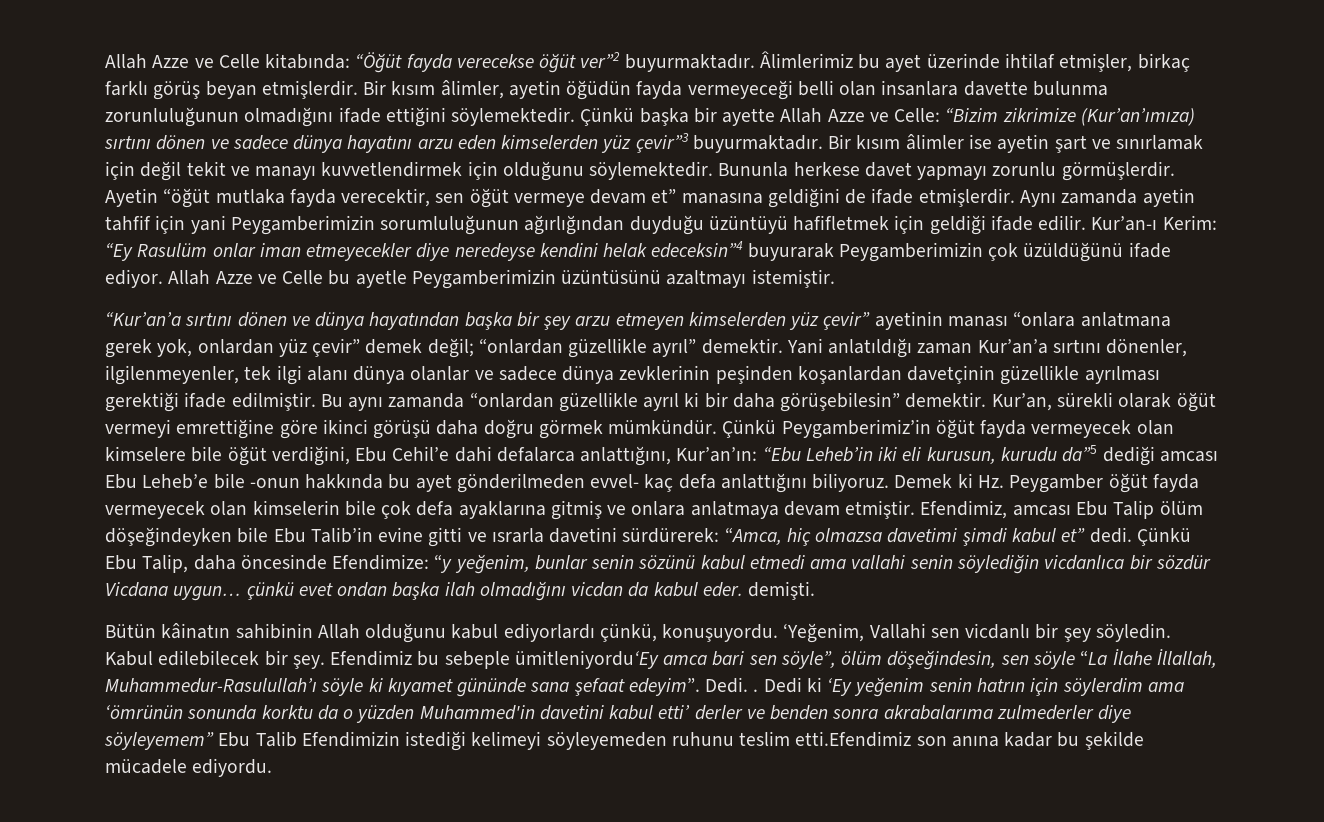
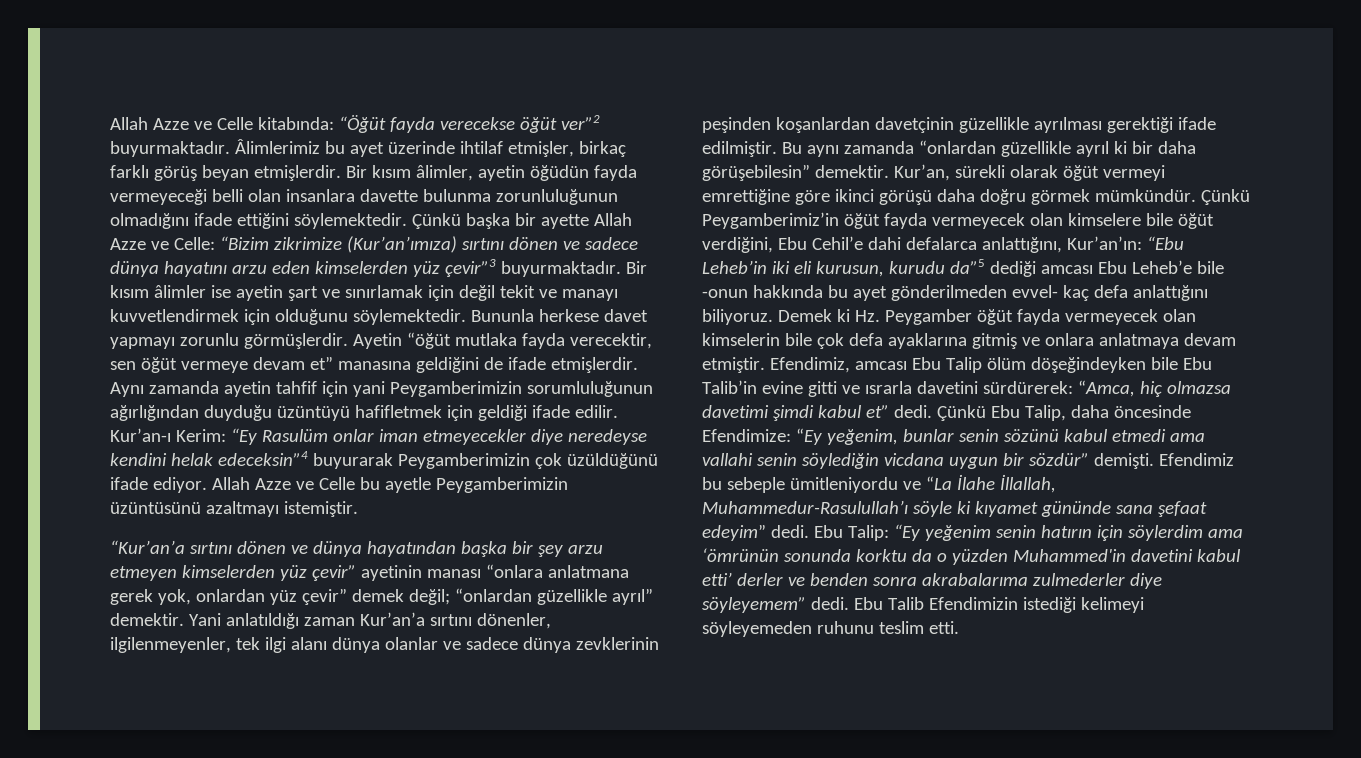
- Çünkü Ebu Talip, daha öncesinde Efendimize: “y yeğenim, bunlar senin sözünü kabul etmedi ama vallahi senin söylediğin vicdanlıca bir sözdür Vicdana uygun… çünkü evet ondan başka ilah olmadığını vicdan da kabul eder. demişti.
- Bütün kâinatın sahibinin Allah olduğunu kabul ediyorlardı çünkü, konuşuyordu. ‘Yeğenim, Vallahi sen vicdanlı bir şey söyledin. Kabul edilebilecek bir şey. Efendimiz bu sebeple ümitleniyordu‘Ey amca bari sen söyle”, ölüm döşeğindesin, sen söyle “La İlahe İllallah, Muhammedur-Rasulullah’ı söyle ki kıyamet gününde sana şefaat edeyim”. Dedi. . Dedi ki ‘Ey yeğenim senin hatrın için söylerdim ama ‘ömrünün sonunda korktu da o yüzden Muhammed'in davetini kabul etti’ derler ve benden sonra akrabalarıma zulmederler diye söyleyemem” Ebu Talib Efendimizin istediği kelimeyi söyleyemeden ruhunu teslim etti.Efendimiz son anına kadar bu şekilde mücadele ediyordu.
+ Çünkü Ebu Talip, daha öncesinde Efendimize: “Ey yeğenim, bunlar senin sözünü kabul etmedi ama vallahi senin söylediğin vicdana uygun bir sözdür” demişti. Efendimiz bu sebeple ümitleniyordu ve “La İlahe İllallah, Muhammedur-Rasulullah’ı söyle ki kıyamet gününde sana şefaat edeyim” dedi. Ebu Talip: “Ey yeğenim senin hatırın için söylerdim ama ‘ömrünün sonunda korktu da o yüzden Muhammed'in davetini kabul etti’ derler ve benden sonra akrabalarıma zulmederler diye söyleyemem” dedi. Ebu Talib Efendimizin istediği kelimeyi söyleyemeden ruhunu teslim etti.

